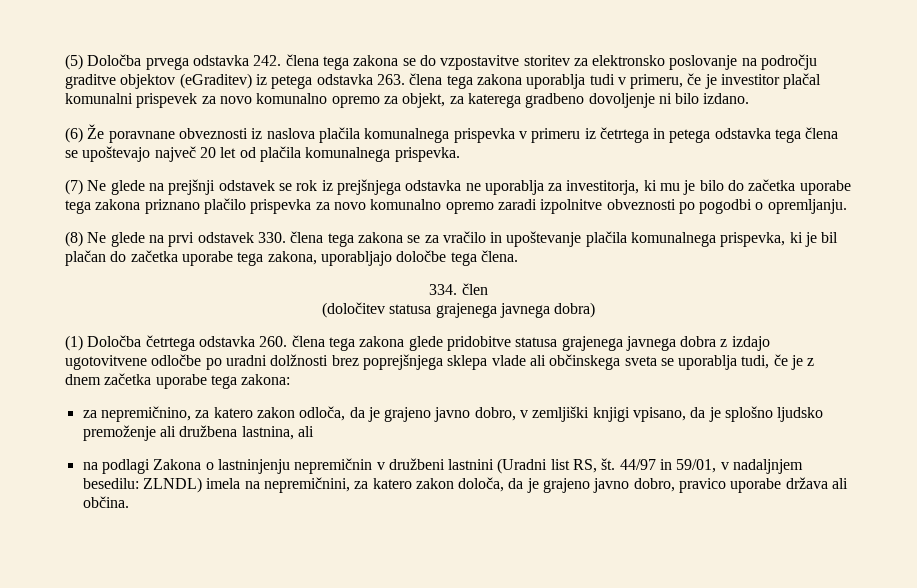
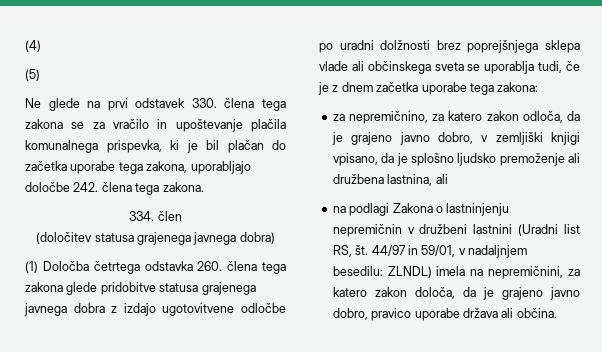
+ (4)
- (5) Določba prvega odstavka 242. člena tega zakona se do vzpostavitve storitev za elektronsko poslovanje na področju graditve objektov (eGraditev) iz petega odstavka 263. člena tega zakona uporablja tudi v primeru, če je investitor plačal komunalni prispevek za novo komunalno opremo za objekt, za katerega gradbeno dovoljenje ni bilo izdano.
- (6) Že poravnane obveznosti iz naslova plačila komunalnega prispevka v primeru iz četrtega in petega odstavka tega člena se upoštevajo največ 20 let od plačila komunalnega prispevka.
- (7) Ne glede na prejšnji odstavek se rok iz prejšnjega odstavka ne uporablja za investitorja, ki mu je bilo do začetka uporabe tega zakona priznano plačilo prispevka za novo komunalno opremo zaradi izpolnitve obveznosti po pogodbi o opremljanju.
- (8) Ne glede na prvi odstavek 330. člena tega zakona se za vračilo in upoštevanje plačila komunalnega prispevka, ki je bil plačan do začetka uporabe tega zakona, uporabljajo določbe tega člena.
+ (5)
+ Ne glede na prvi odstavek 330. člena tega zakona se za vračilo in upoštevanje plačila komunalnega prispevka, ki je bil plačan do začetka uporabe tega zakona, uporabljajo določbe 242. člena tega zakona.

